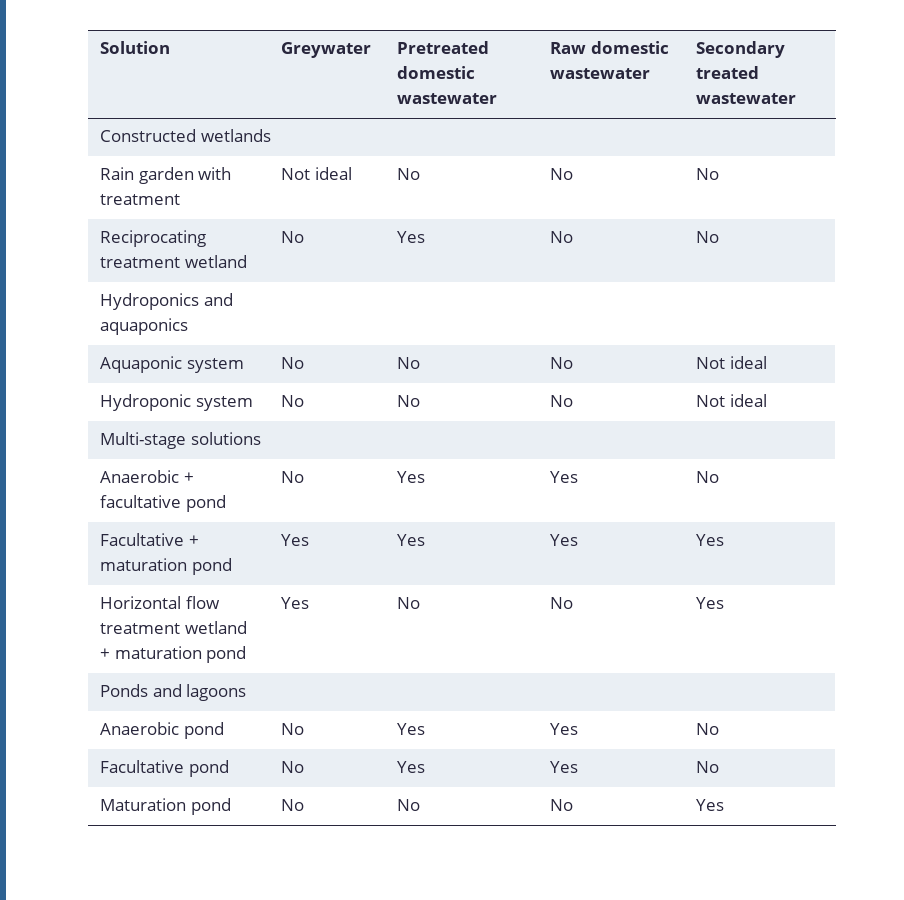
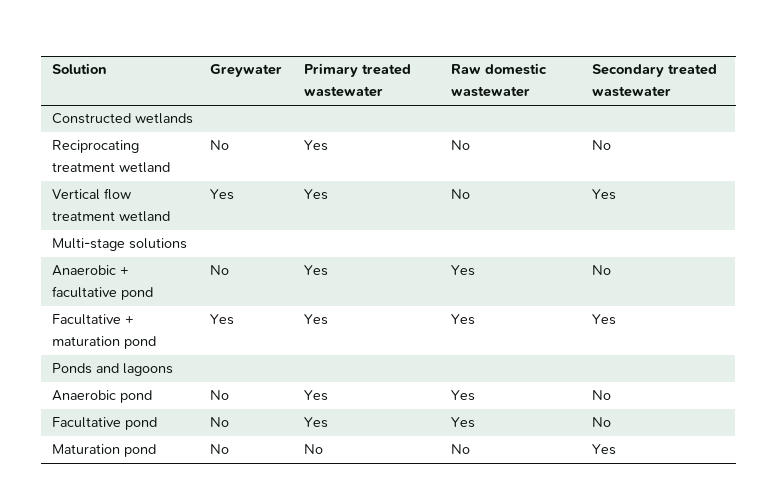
- Solution | Greywater | Pretreated domestic wastewater | Raw domestic wastewater | Secondary treated wastewater
+ Solution | Greywater | Primary treated wastewater | Raw domestic wastewater | Secondary treated wastewater
- Rain garden with treatment | Not ideal | No | No | No
- Hydroponics and aquaponics
- Aquaponic system | No | No | No | Not ideal
- Hydroponic system | No | No | No | Not ideal
+ Vertical flow treatment wetland | Yes | Yes | No | Yes
- Horizontal flow treatment wetland + maturation pond | Yes | No | No | Yes

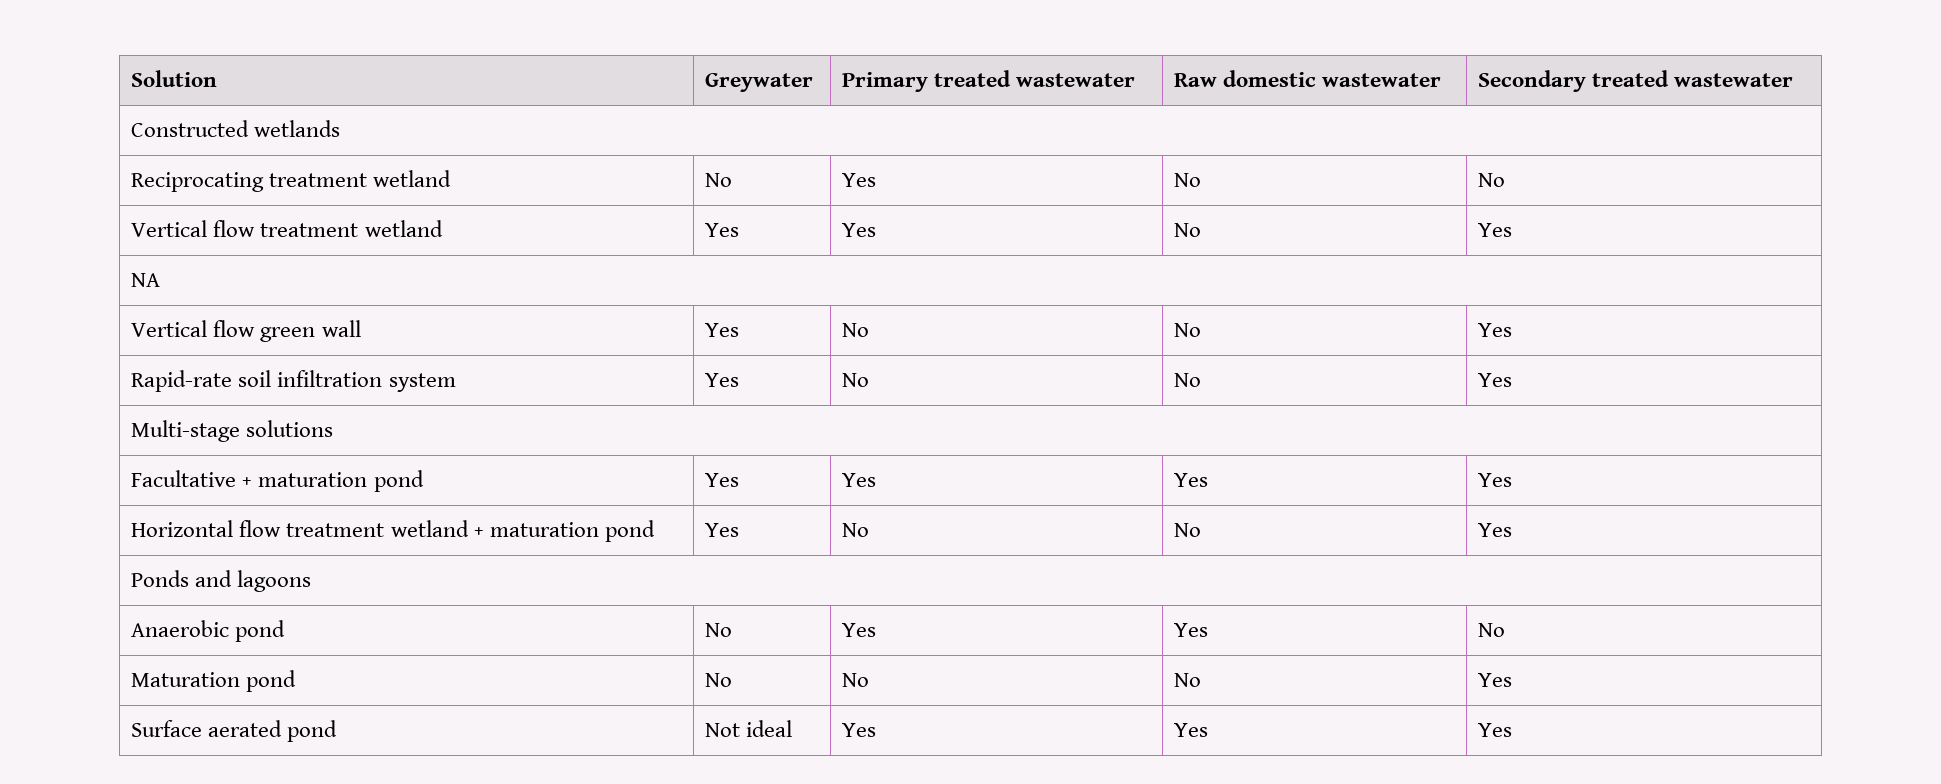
+ NA
+ Vertical flow green wall | Yes | No | No | Yes
+ Rapid-rate soil infiltration system | Yes | No | No | Yes
  Multi-stage solutions
- Anaerobic + facultative pond | No | Yes | Yes | No
+ Horizontal flow treatment wetland + maturation pond | Yes | No | No | Yes
- Facultative pond | No | Yes | Yes | No
+ Surface aerated pond | Not ideal | Yes | Yes | Yes

